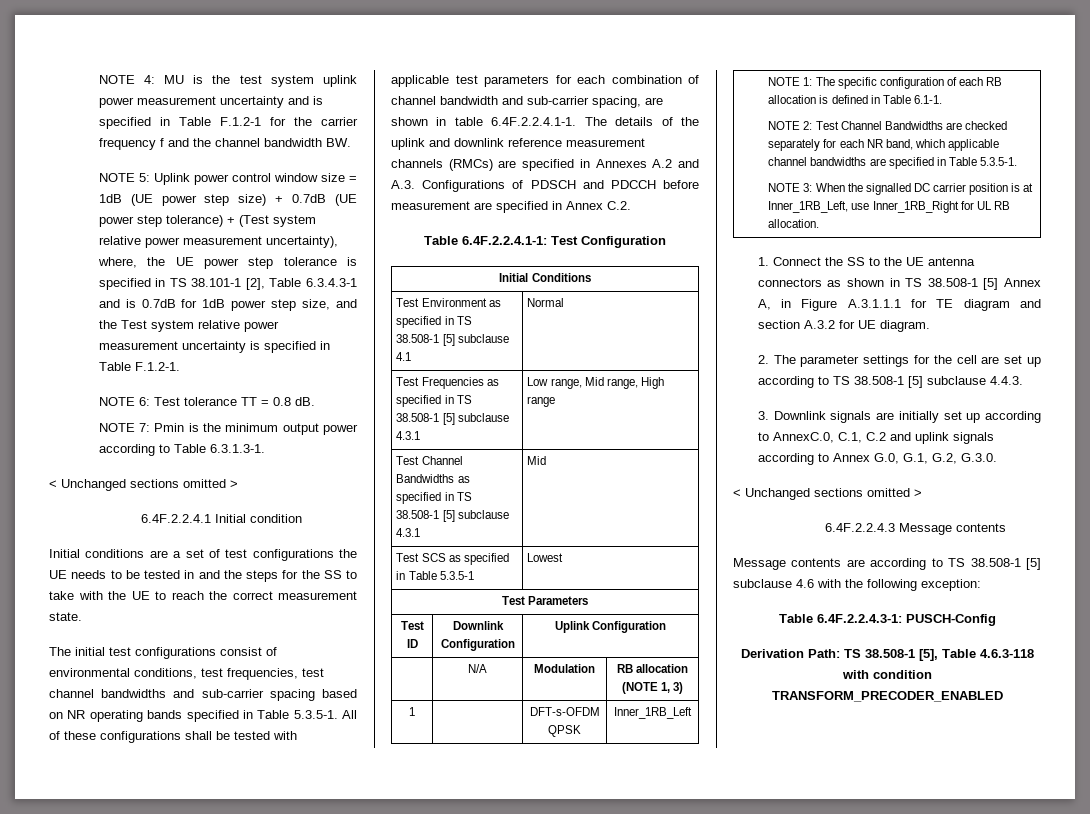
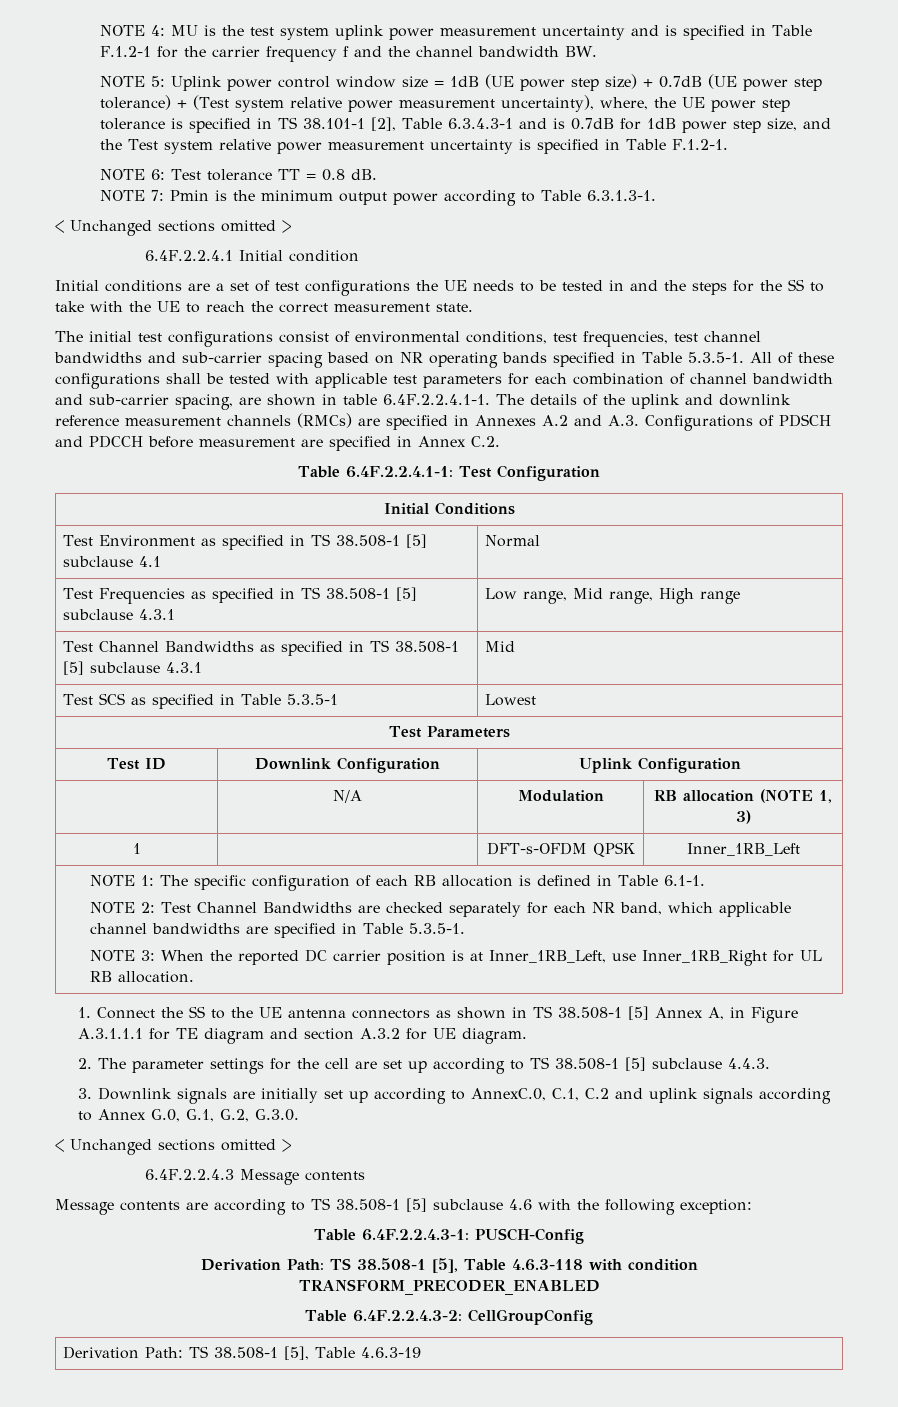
- NOTE 3: When the signalled DC carrier position is at Inner_1RB_Left, use Inner_1RB_Right for UL RB allocation.
+ NOTE 3: When the reported DC carrier position is at Inner_1RB_Left, use Inner_1RB_Right for UL RB allocation.
+ Table 6.4F.2.2.4.3-2: CellGroupConfig
+ Derivation Path: TS 38.508-1 [5], Table 4.6.3-19

